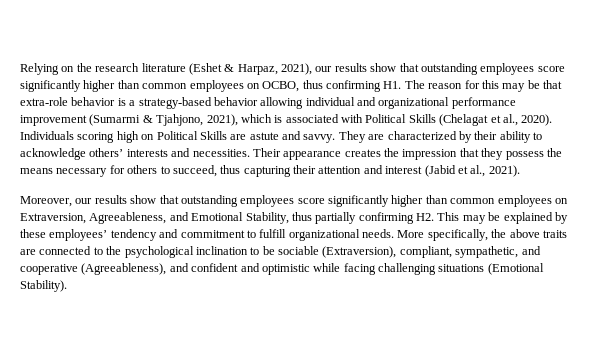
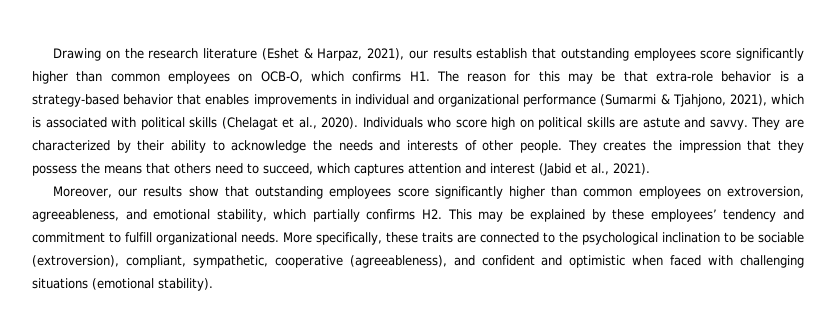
- Relying on the research literature (Eshet & Harpaz, 2021), our results show that outstanding employees score significantly higher than common employees on OCBO, thus confirming H1. The reason for this may be that extra-role behavior is a strategy-based behavior allowing individual and organizational performance improvement (Sumarmi & Tjahjono, 2021), which is associated with Political Skills (Chelagat et al., 2020).
+ Drawing on the research literature (Eshet & Harpaz, 2021), our results establish that outstanding employees score significantly higher than common employees on OCB-O, which confirms H1. The reason for this may be that extra-role behavior is a strategy-based behavior that enables improvements in individual and organizational performance (Sumarmi & Tjahjono, 2021), which is associated with political skills (Chelagat et al., 2020).
- Individuals scoring high on Political Skills are astute and savvy.
+ Individuals who score high on political skills are astute and savvy.
- They are characterized by their ability to acknowledge others’ interests and necessities. Their appearance creates the impression that they possess the means necessary for others to succeed, thus capturing their attention and interest (Jabid et al., 2021).
+ They are characterized by their ability to acknowledge the needs and interests of other people. They creates the impression that they possess the means that others need to succeed, which captures attention and interest (Jabid et al., 2021).
- Moreover, our results show that outstanding employees score significantly higher than common employees on Extraversion, Agreeableness, and Emotional Stability, thus partially confirming H2. This may be explained by these employees’ tendency and commitment to fulfill organizational needs.
+ Moreover, our results show that outstanding employees score significantly higher than common employees on extroversion, agreeableness, and emotional stability, which partially confirms H2. This may be explained by these employees’ tendency and commitment to fulfill organizational needs.
- More specifically, the above traits are connected to the psychological inclination to be sociable (Extraversion), compliant, sympathetic, and cooperative (Agreeableness), and confident and optimistic while facing challenging situations (Emotional Stability).
+ More specifically, these traits are connected to the psychological inclination to be sociable (extroversion), compliant, sympathetic, cooperative (agreeableness), and confident and optimistic when faced with challenging situations (emotional stability).

